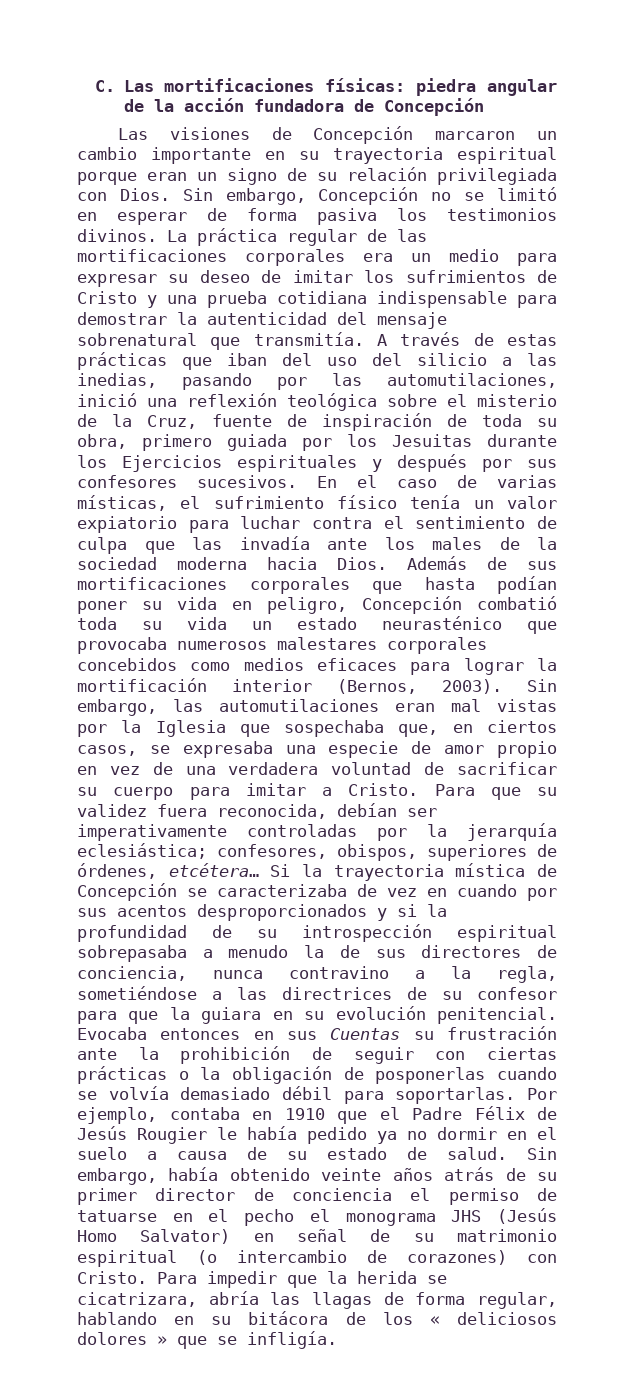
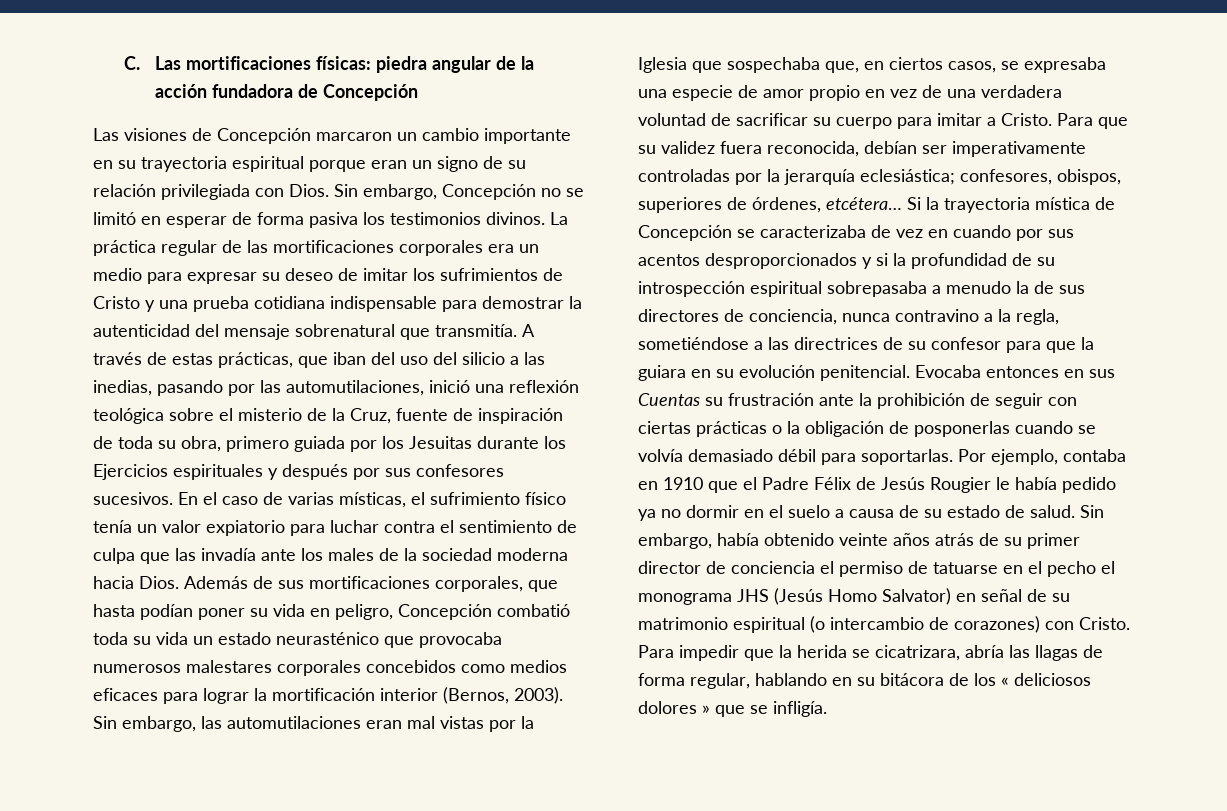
- A través de estas prácticas que iban del uso del silicio a las inedias, pasando por las automutilaciones, inició una reflexión teológica sobre el misterio de la Cruz, fuente de inspiración de toda su obra, primero guiada por los Jesuitas durante los Ejercicios espirituales y después por sus confesores sucesivos.
+ A través de estas prácticas, que iban del uso del silicio a las inedias, pasando por las automutilaciones, inició una reflexión teológica sobre el misterio de la Cruz, fuente de inspiración de toda su obra, primero guiada por los Jesuitas durante los Ejercicios espirituales y después por sus confesores sucesivos.
- Además de sus mortificaciones corporales que hasta podían poner su vida en peligro, Concepción combatió toda su vida un estado neurasténico que provocaba numerosos malestares corporales concebidos como medios eficaces para lograr la mortificación interior (Bernos, 2003).
+ Además de sus mortificaciones corporales, que hasta podían poner su vida en peligro, Concepción combatió toda su vida un estado neurasténico que provocaba numerosos malestares corporales concebidos como medios eficaces para lograr la mortificación interior (Bernos, 2003).

